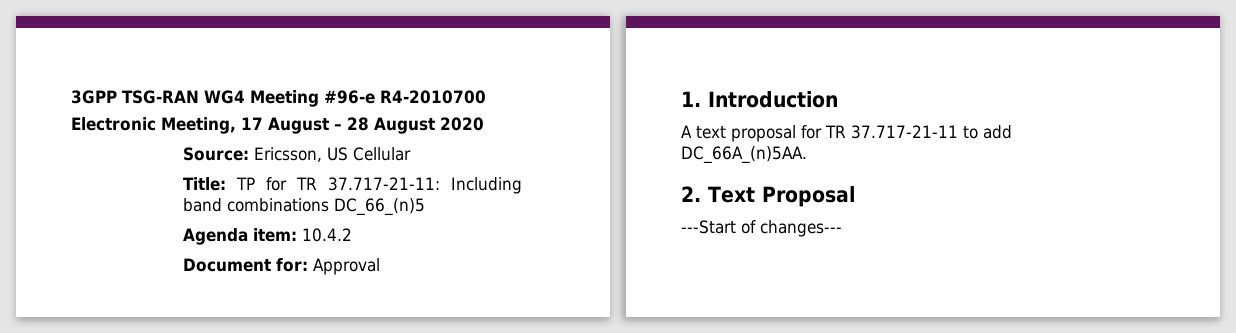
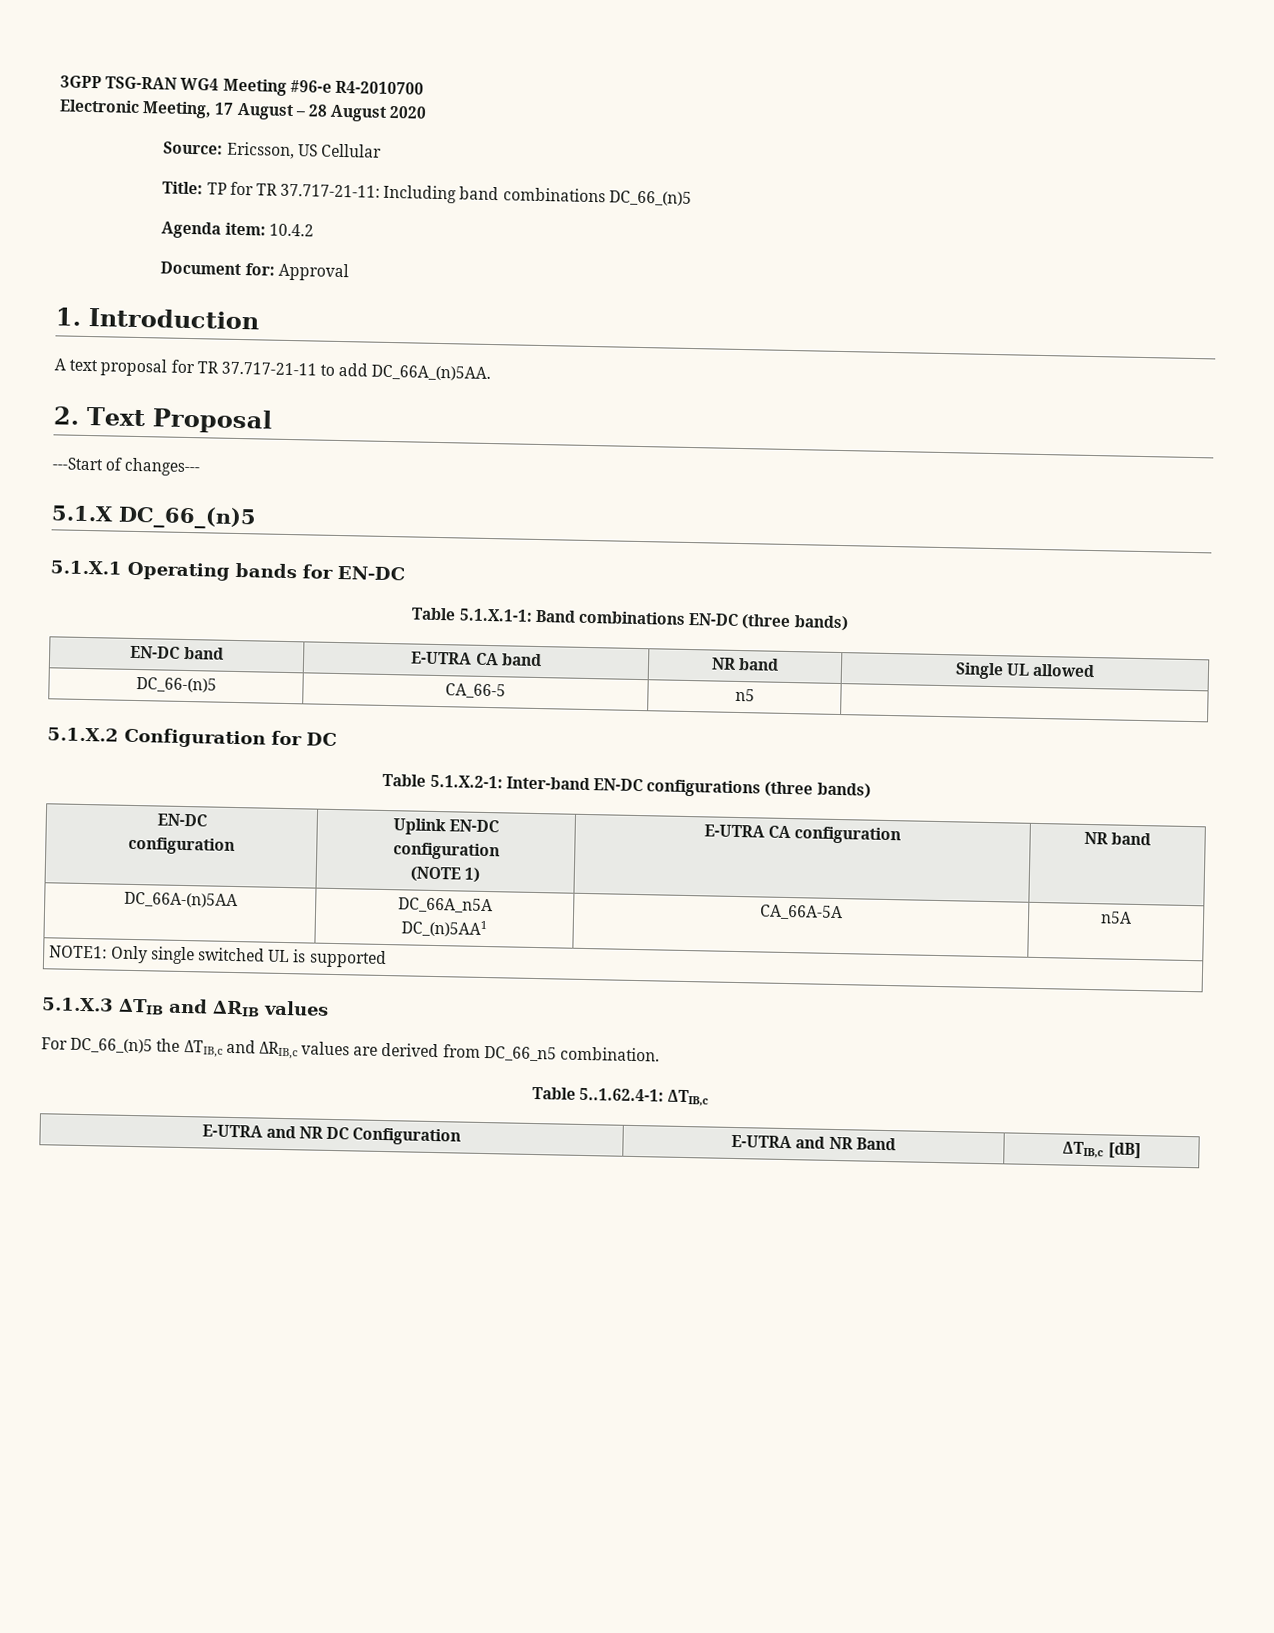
+ 5.1.X DC_66_(n)5
+ 5.1.X.1 Operating bands for EN-DC
+ Table 5.1.X.1-1: Band combinations EN-DC (three bands)
+ EN-DC band | E-UTRA CA band | NR band | Single UL allowed
+ DC_66-(n)5 | CA_66-5 | n5 |
+ 5.1.X.2 Configuration for DC
+ Table 5.1.X.2-1: Inter-band EN-DC configurations (three bands)
+ EN-DC
+ configuration | Uplink EN-DC
+ configuration
+ (NOTE 1) | E-UTRA CA configuration | NR band
+ DC_66A-(n)5AA | DC_66A_n5A
+ DC_(n)5AA1 | CA_66A-5A | n5A
+ NOTE1: Only single switched UL is supported
+ 5.1.X.3 ∆TIB and ∆RIB values
+ For DC_66_(n)5 the ΔTIB,c and ΔRIB,c values are derived from DC_66_n5 combination.
+ Table 5..1.62.4-1: ΔTIB,c
+ E-UTRA and NR DC Configuration | E-UTRA and NR Band | ΔTIB,c [dB]

